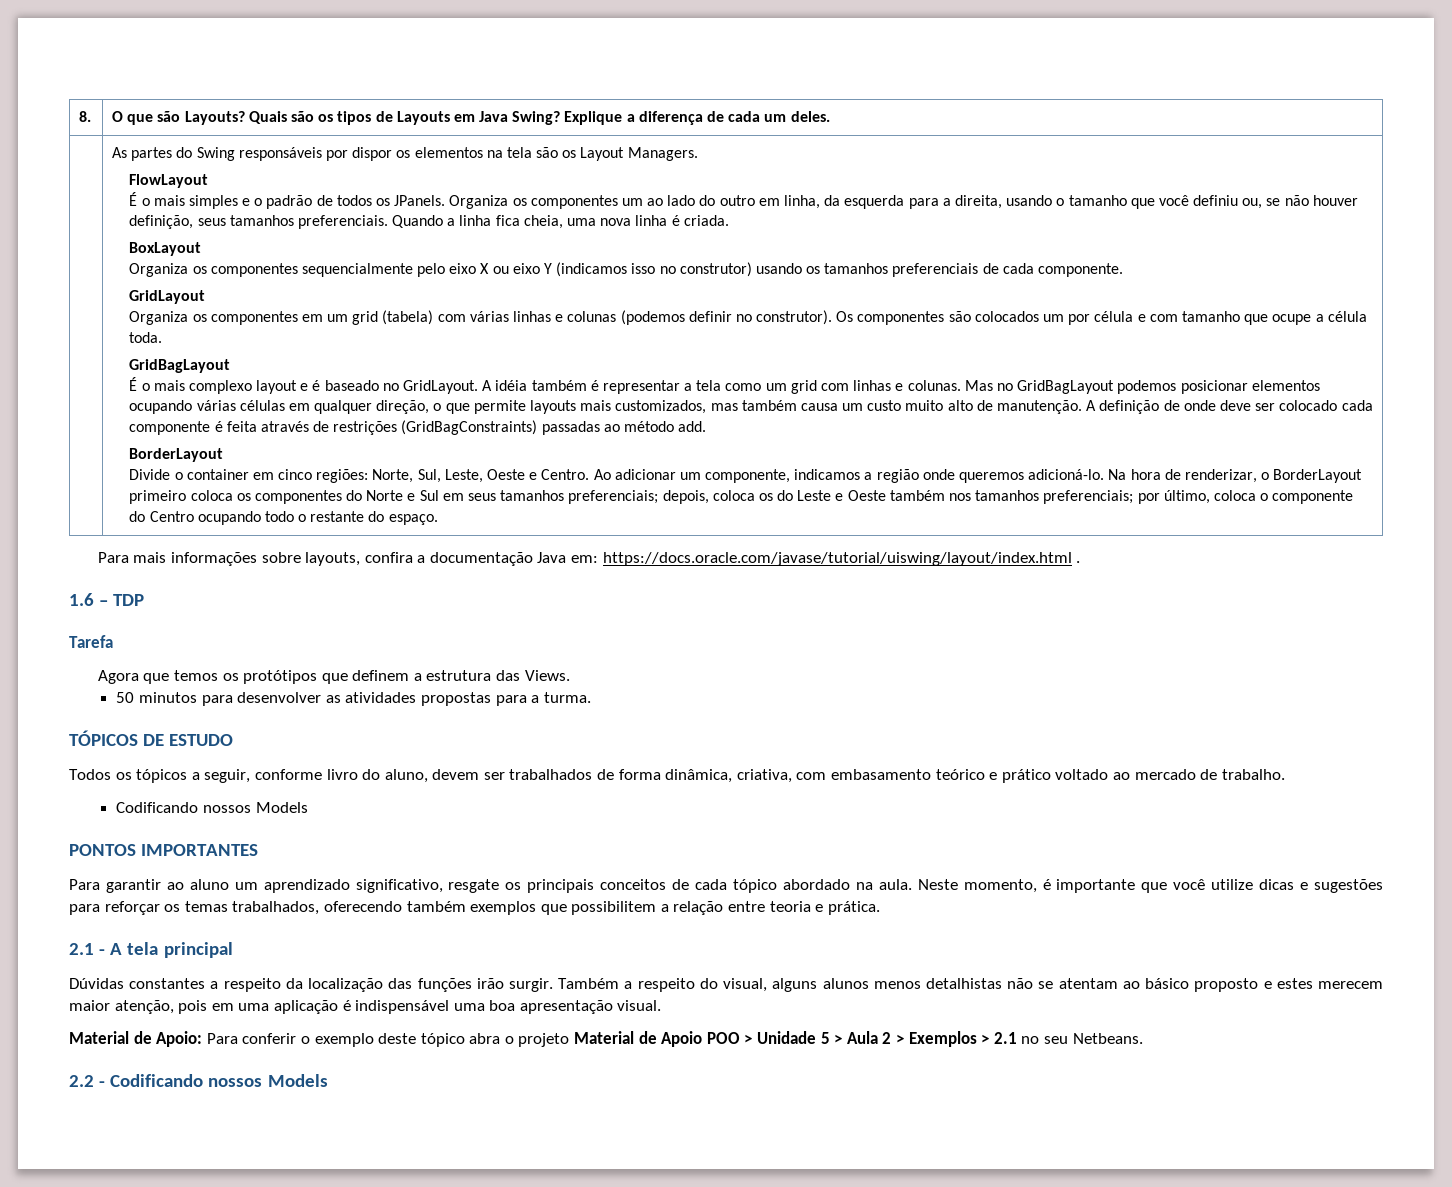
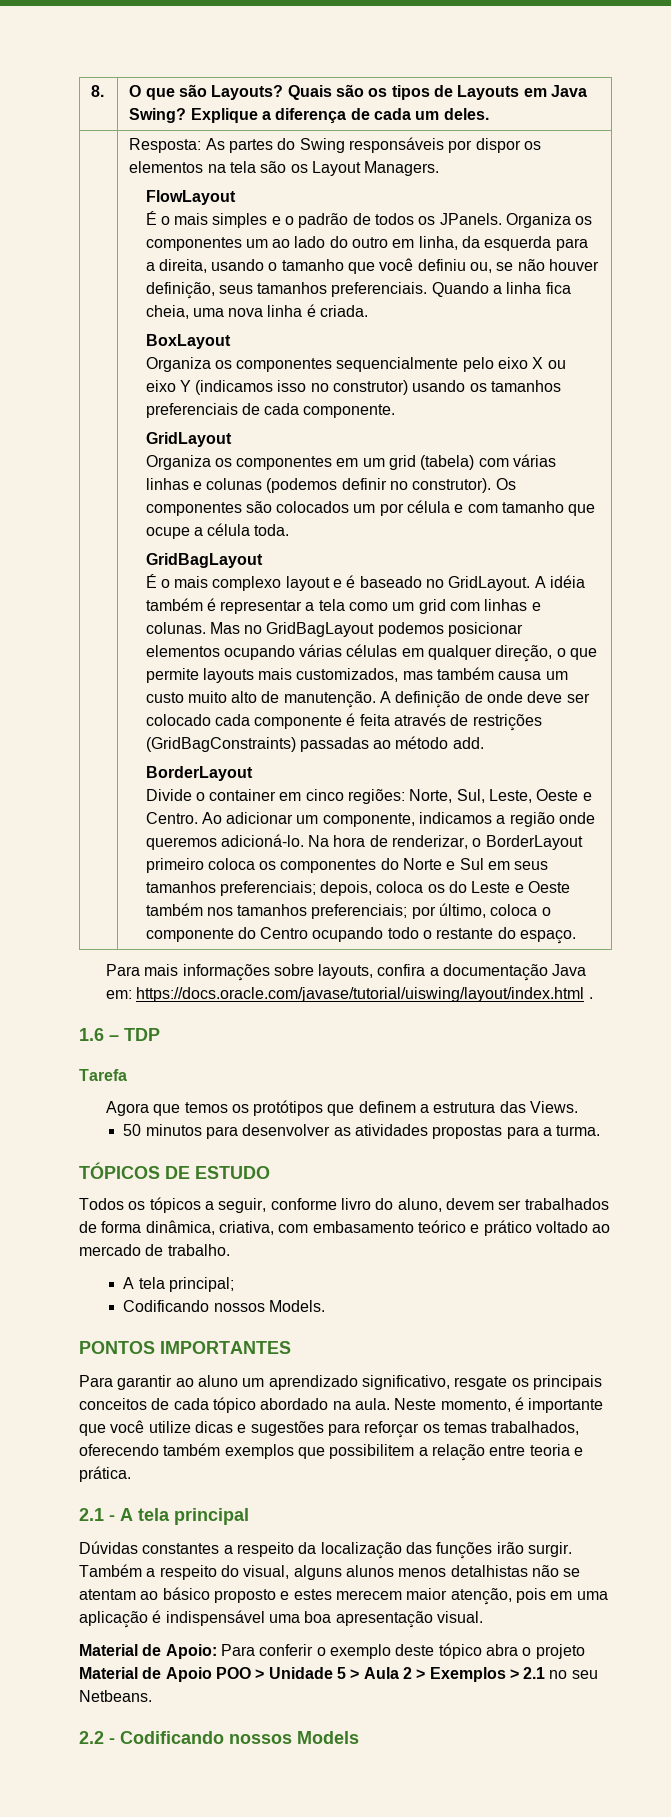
- As partes do Swing responsáveis por dispor os elementos na tela são os Layout Managers.
+ Resposta: As partes do Swing responsáveis por dispor os elementos na tela são os Layout Managers.
  Todos os tópicos a seguir, conforme livro do aluno, devem ser trabalhados de forma dinâmica, criativa, com embasamento teórico e prático voltado ao mercado de trabalho.
- Codificando nossos Models
+ A tela principal;
+ Codificando nossos Models.

